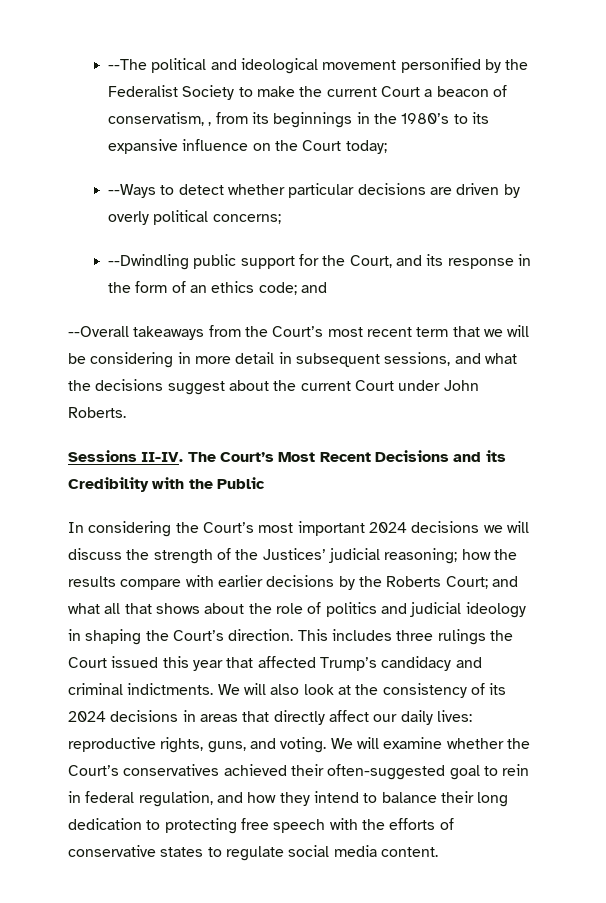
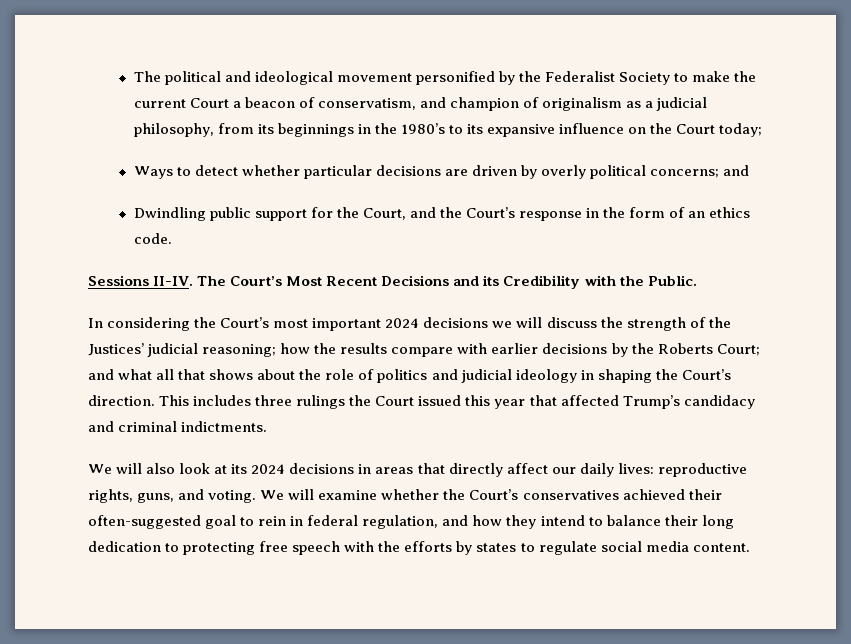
- --The political and ideological movement personified by the Federalist Society to make the current Court a beacon of conservatism, , from its beginnings in the 1980’s to its expansive influence on the Court today;
+ The political and ideological movement personified by the Federalist Society to make the current Court a beacon of conservatism, and champion of originalism as a judicial philosophy, from its beginnings in the 1980’s to its expansive influence on the Court today;
- --Ways to detect whether particular decisions are driven by overly political concerns;
- --Dwindling public support for the Court, and its response in the form of an ethics code; and
- --Overall takeaways from the Court’s most recent term that we will be considering in more detail in subsequent sessions, and what the decisions suggest about the current Court under John Roberts.
+ Ways to detect whether particular decisions are driven by overly political concerns; and
+ Dwindling public support for the Court, and the Court’s response in the form of an ethics code.
- The Court’s Most Recent Decisions and its Credibility with the Public
+ The Court’s Most Recent Decisions and its Credibility with the Public.
- This includes three rulings the Court issued this year that affected Trump’s candidacy and criminal indictments. We will also look at the consistency of its 2024 decisions in areas that directly affect our daily lives: reproductive rights, guns, and voting.
+ This includes three rulings the Court issued this year that affected Trump’s candidacy and criminal indictments.
+ We will also look at its 2024 decisions in areas that directly affect our daily lives: reproductive rights, guns, and voting.
- We will examine whether the Court’s conservatives achieved their often-suggested goal to rein in federal regulation, and how they intend to balance their long dedication to protecting free speech with the efforts of conservative states to regulate social media content.
+ We will examine whether the Court’s conservatives achieved their often-suggested goal to rein in federal regulation, and how they intend to balance their long dedication to protecting free speech with the efforts by states to regulate social media content.

